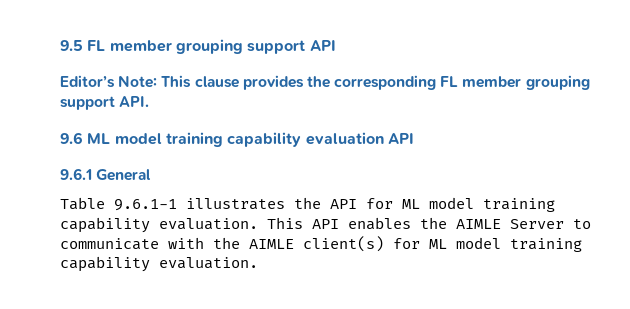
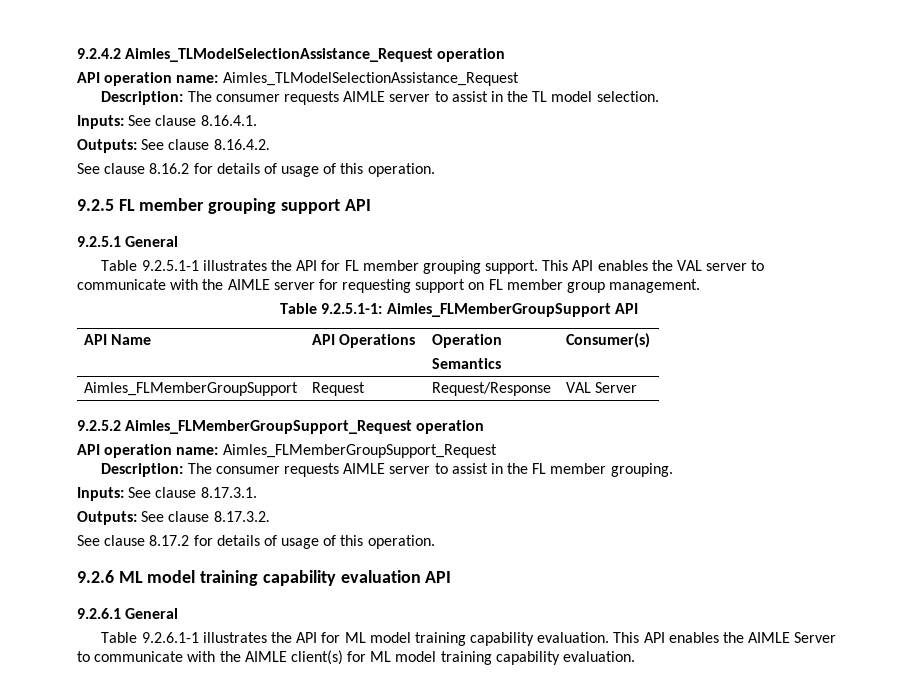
- 9.5 FL member grouping support API
+ 9.2.4.2 Aimles_TLModelSelectionAssistance_Request operation
+ API operation name: Aimles_TLModelSelectionAssistance_Request
+ Description: The consumer requests AIMLE server to assist in the TL model selection.
+ Inputs: See clause 8.16.4.1.
+ Outputs: See clause 8.16.4.2.
+ See clause 8.16.2 for details of usage of this operation.
+ 9.2.5 FL member grouping support API
- Editor’s Note: This clause provides the corresponding FL member grouping support API.
- 9.6 ML model training capability evaluation API
+ 9.2.5.1 General
+ Table 9.2.5.1-1 illustrates the API for FL member grouping support. This API enables the VAL server to communicate with the AIMLE server for requesting support on FL member group management.
+ Table 9.2.5.1-1: Aimles_FLMemberGroupSupport API
+ API Name | API Operations | Operation
+ Semantics | Consumer(s)
+ Aimles_FLMemberGroupSupport | Request | Request/Response | VAL Server
+ 9.2.5.2 Aimles_FLMemberGroupSupport_Request operation
+ API operation name: Aimles_FLMemberGroupSupport_Request
+ Description: The consumer requests AIMLE server to assist in the FL member grouping.
+ Inputs: See clause 8.17.3.1.
+ Outputs: See clause 8.17.3.2.
+ See clause 8.17.2 for details of usage of this operation.
+ 9.2.6 ML model training capability evaluation API
- 9.6.1 General
- Table 9.6.1-1 illustrates the API for ML model training capability evaluation.
+ 9.2.6.1 General
+ Table 9.2.6.1-1 illustrates the API for ML model training capability evaluation.

